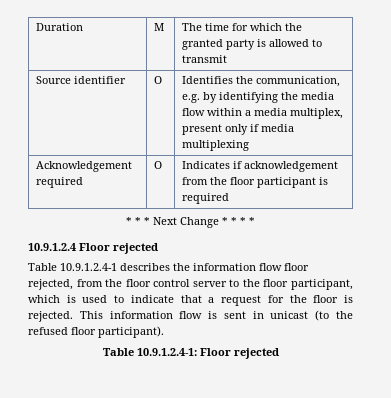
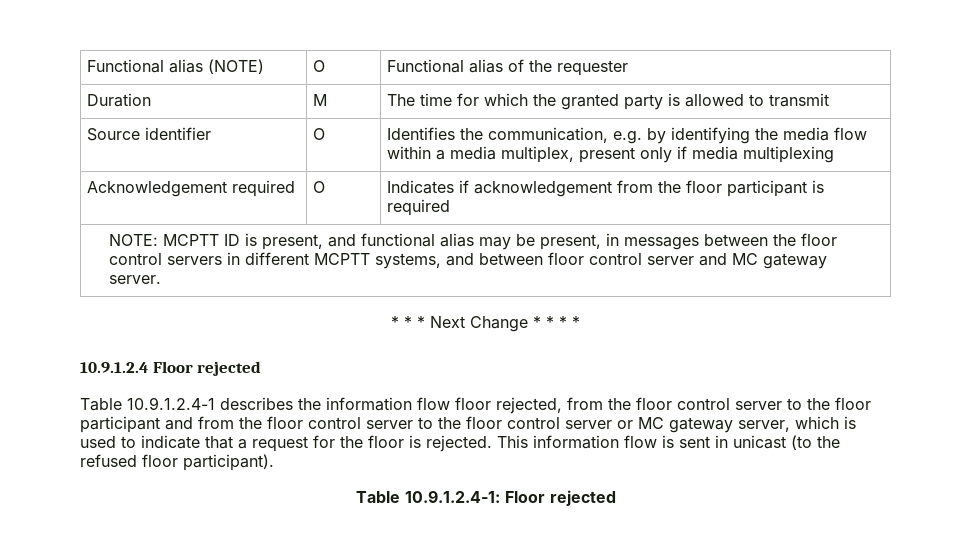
+ Functional alias (NOTE) | O | Functional alias of the requester
+ NOTE: MCPTT ID is present, and functional alias may be present, in messages between the floor control servers in different MCPTT systems, and between floor control server and MC gateway server.
- Table 10.9.1.2.4-1 describes the information flow floor rejected, from the floor control server to the floor participant, which is used to indicate that a request for the floor is rejected.
+ Table 10.9.1.2.4-1 describes the information flow floor rejected, from the floor control server to the floor participant and from the floor control server to the floor control server or MC gateway server, which is used to indicate that a request for the floor is rejected.

